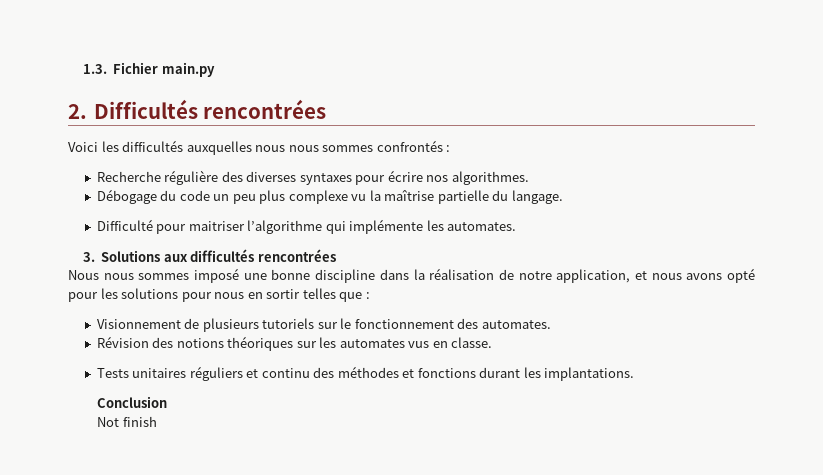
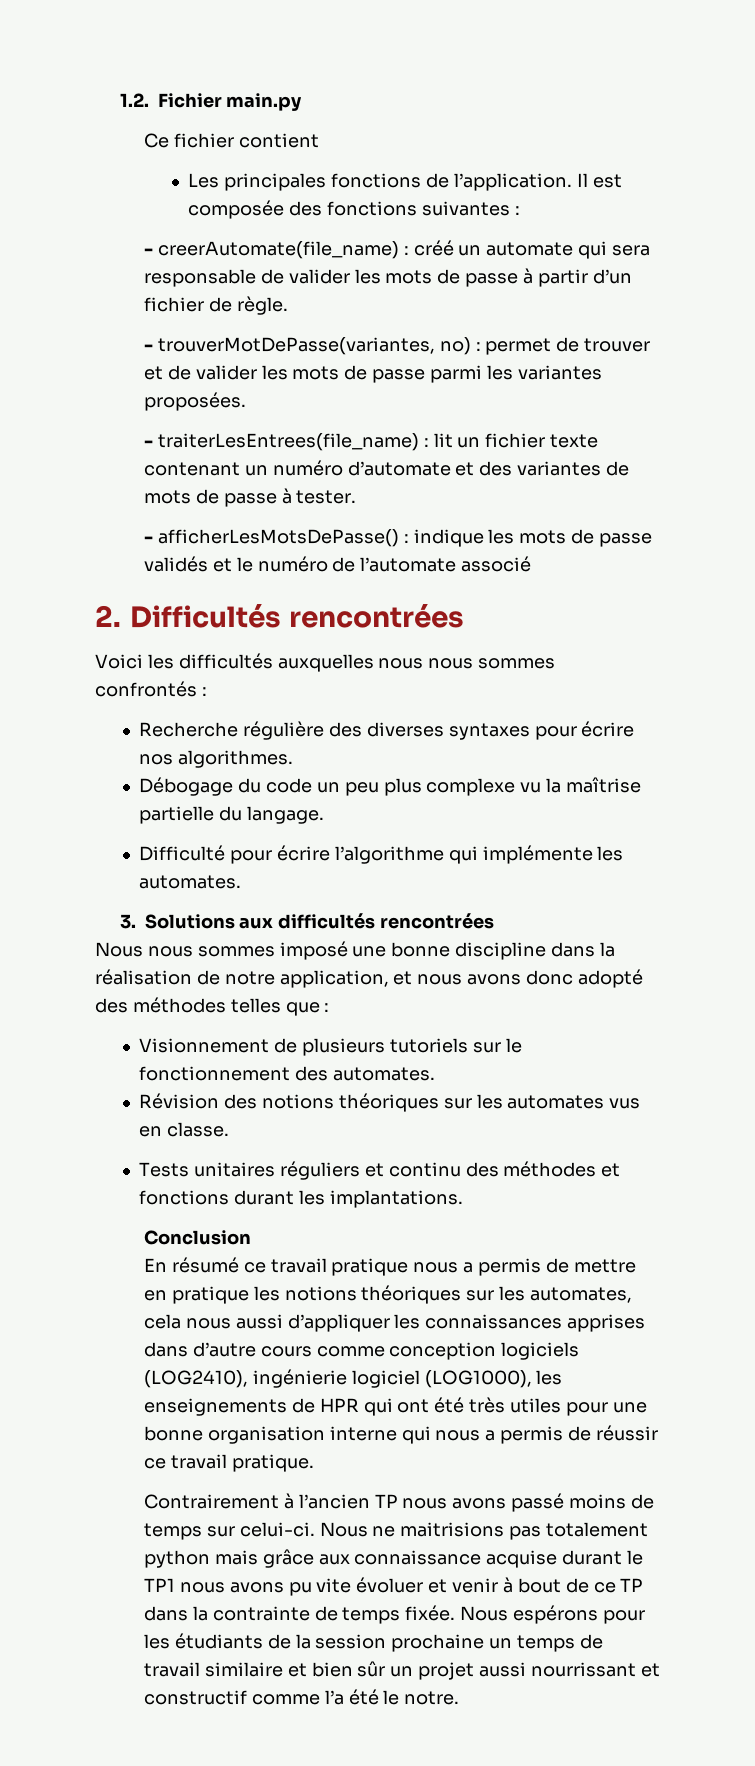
- 1.3. Fichier main.py
+ 1.2. Fichier main.py
+ Ce fichier contient
+ Les principales fonctions de l’application. Il est composée des fonctions suivantes :
+ - creerAutomate(file_name) : créé un automate qui sera responsable de valider les mots de passe à partir d’un fichier de règle.
+ - trouverMotDePasse(variantes, no) : permet de trouver et de valider les mots de passe parmi les variantes proposées.
+ - traiterLesEntrees(file_name) : lit un fichier texte contenant un numéro d’automate et des variantes de mots de passe à tester.
+ - afficherLesMotsDePasse() : indique les mots de passe validés et le numéro de l’automate associé
- Difficulté pour maitriser l’algorithme qui implémente les automates.
+ Difficulté pour écrire l’algorithme qui implémente les automates.
- Nous nous sommes imposé une bonne discipline dans la réalisation de notre application, et nous avons opté pour les solutions pour nous en sortir telles que :
+ Nous nous sommes imposé une bonne discipline dans la réalisation de notre application, et nous avons donc adopté des méthodes telles que :
- Not finish
+ En résumé ce travail pratique nous a permis de mettre en pratique les notions théoriques sur les automates, cela nous aussi d’appliquer les connaissances apprises dans d’autre cours comme conception logiciels (LOG2410), ingénierie logiciel (LOG1000), les enseignements de HPR qui ont été très utiles pour une bonne organisation interne qui nous a permis de réussir ce travail pratique.
+ Contrairement à l’ancien TP nous avons passé moins de temps sur celui-ci. Nous ne maitrisions pas totalement python mais grâce aux connaissance acquise durant le TP1 nous avons pu vite évoluer et venir à bout de ce TP dans la contrainte de temps fixée. Nous espérons pour les étudiants de la session prochaine un temps de travail similaire et bien sûr un projet aussi nourrissant et constructif comme l’a été le notre.

